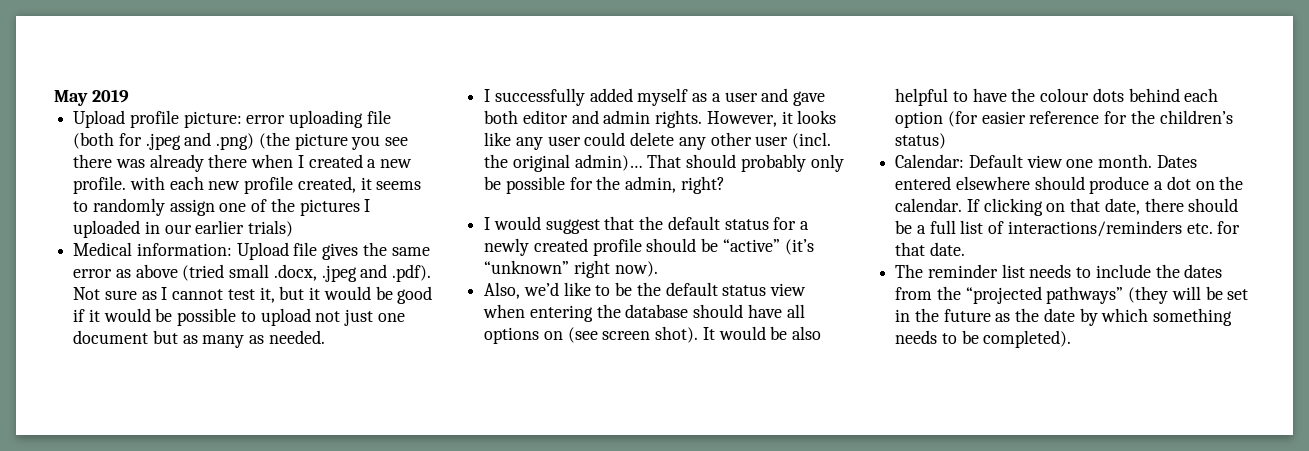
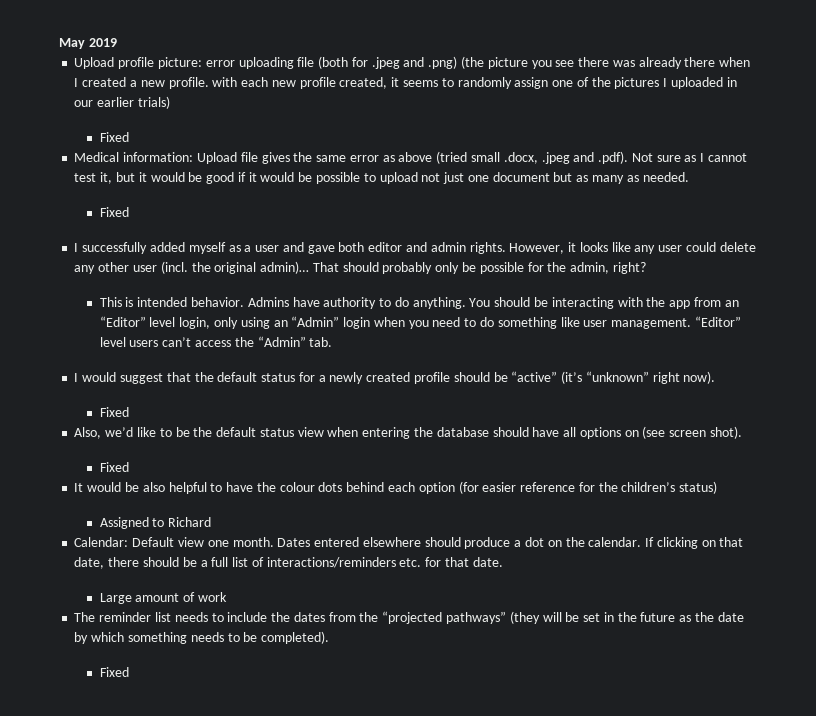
  Upload profile picture: error uploading file (both for .jpeg and .png) (the picture you see there was already there when I created a new profile. with each new profile created, it seems to randomly assign one of the pictures I uploaded in our earlier trials)
+ Fixed
  Medical information: Upload file gives the same error as above (tried small .docx, .jpeg and .pdf). Not sure as I cannot test it, but it would be good if it would be possible to upload not just one document but as many as needed.
+ Fixed
+ This is intended behavior. Admins have authority to do anything. You should be interacting with the app from an “Editor” level login, only using an “Admin” login when you need to do something like user management. “Editor” level users can’t access the “Admin” tab.
  I would suggest that the default status for a newly created profile should be “active” (it’s “unknown” right now).
+ Fixed
- Also, we’d like to be the default status view when entering the database should have all options on (see screen shot). It would be also helpful to have the colour dots behind each option (for easier reference for the children’s status)
+ Also, we’d like to be the default status view when entering the database should have all options on (see screen shot).
+ Fixed
+ It would be also helpful to have the colour dots behind each option (for easier reference for the children’s status)
+ Assigned to Richard
+ Large amount of work
  The reminder list needs to include the dates from the “projected pathways” (they will be set in the future as the date by which something needs to be completed).
+ Fixed

